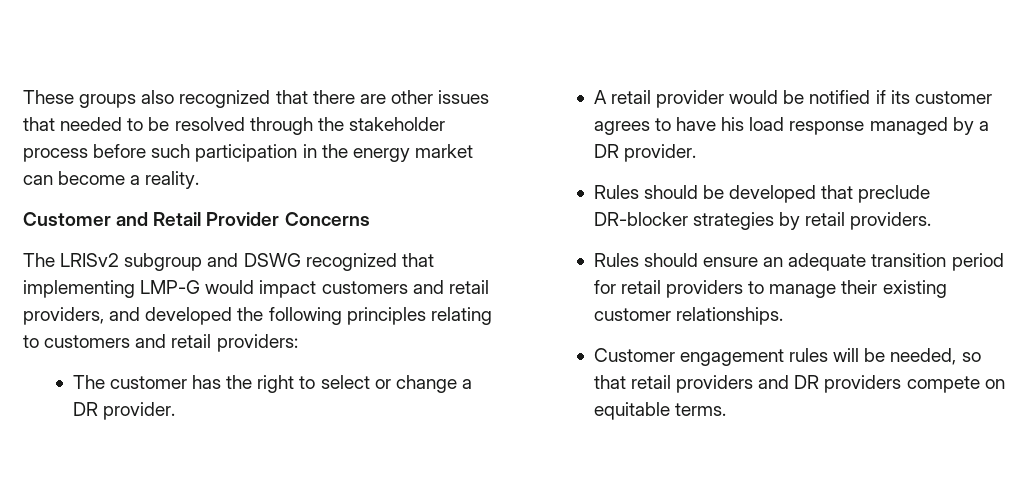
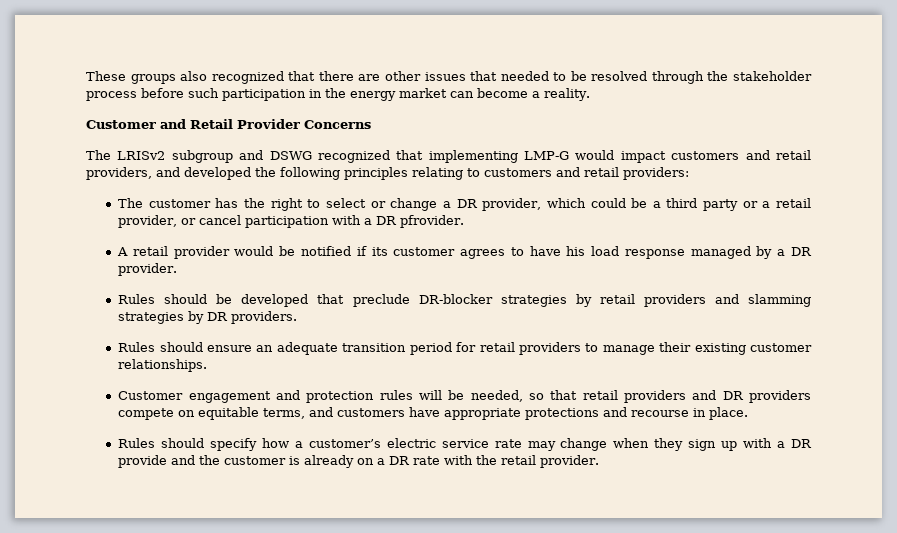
- The customer has the right to select or change a DR provider.
+ The customer has the right to select or change a DR provider, which could be a third party or a retail provider, or cancel participation with a DR pfrovider.
- Rules should be developed that preclude DR-blocker strategies by retail providers.
+ Rules should be developed that preclude DR-blocker strategies by retail providers and slamming strategies by DR providers.
- Customer engagement rules will be needed, so that retail providers and DR providers compete on equitable terms.
+ Customer engagement and protection rules will be needed, so that retail providers and DR providers compete on equitable terms, and customers have appropriate protections and recourse in place.
+ Rules should specify how a customer’s electric service rate may change when they sign up with a DR provide and the customer is already on a DR rate with the retail provider.

